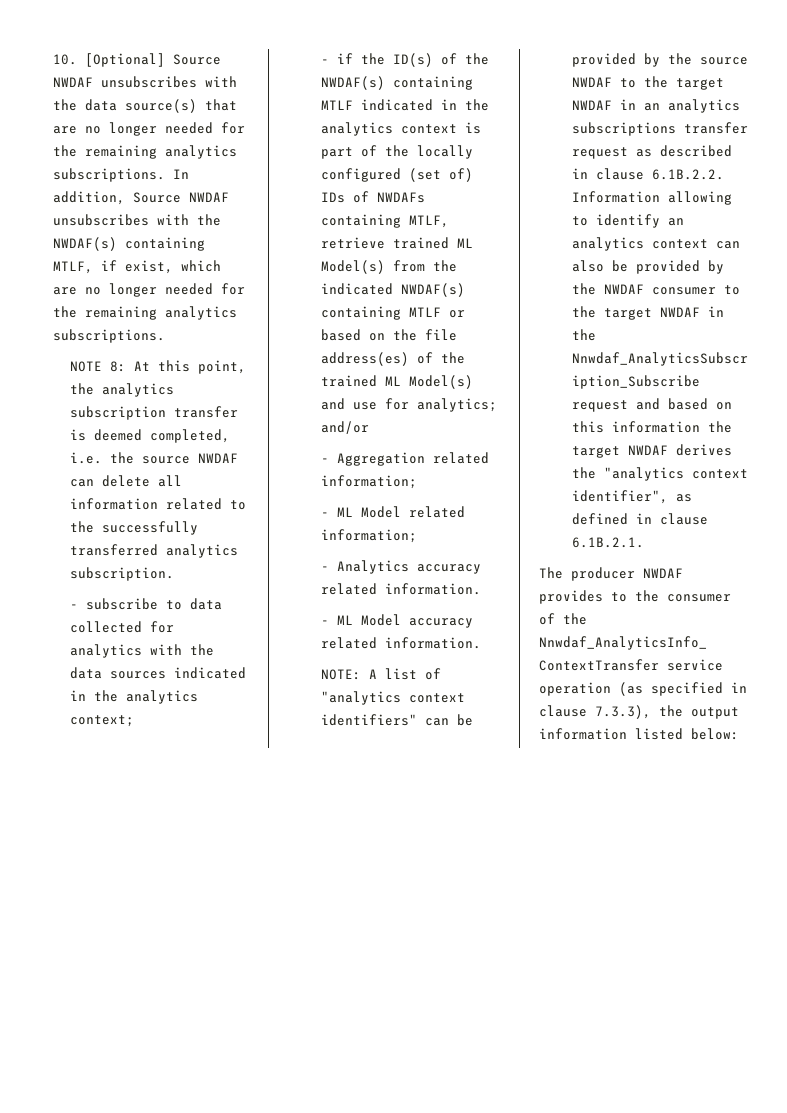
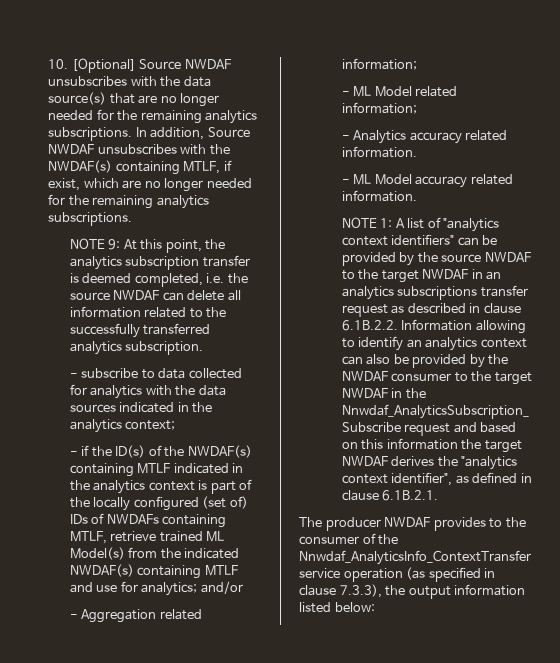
- NOTE 8: At this point, the analytics subscription transfer is deemed completed, i.e. the source NWDAF can delete all information related to the successfully transferred analytics subscription.
+ NOTE 9: At this point, the analytics subscription transfer is deemed completed, i.e. the source NWDAF can delete all information related to the successfully transferred analytics subscription.
- - if the ID(s) of the NWDAF(s) containing MTLF indicated in the analytics context is part of the locally configured (set of) IDs of NWDAFs containing MTLF, retrieve trained ML Model(s) from the indicated NWDAF(s) containing MTLF or based on the file address(es) of the trained ML Model(s) and use for analytics; and/or
+ - if the ID(s) of the NWDAF(s) containing MTLF indicated in the analytics context is part of the locally configured (set of) IDs of NWDAFs containing MTLF, retrieve trained ML Model(s) from the indicated NWDAF(s) containing MTLF and use for analytics; and/or
- NOTE:
+ NOTE 1:

